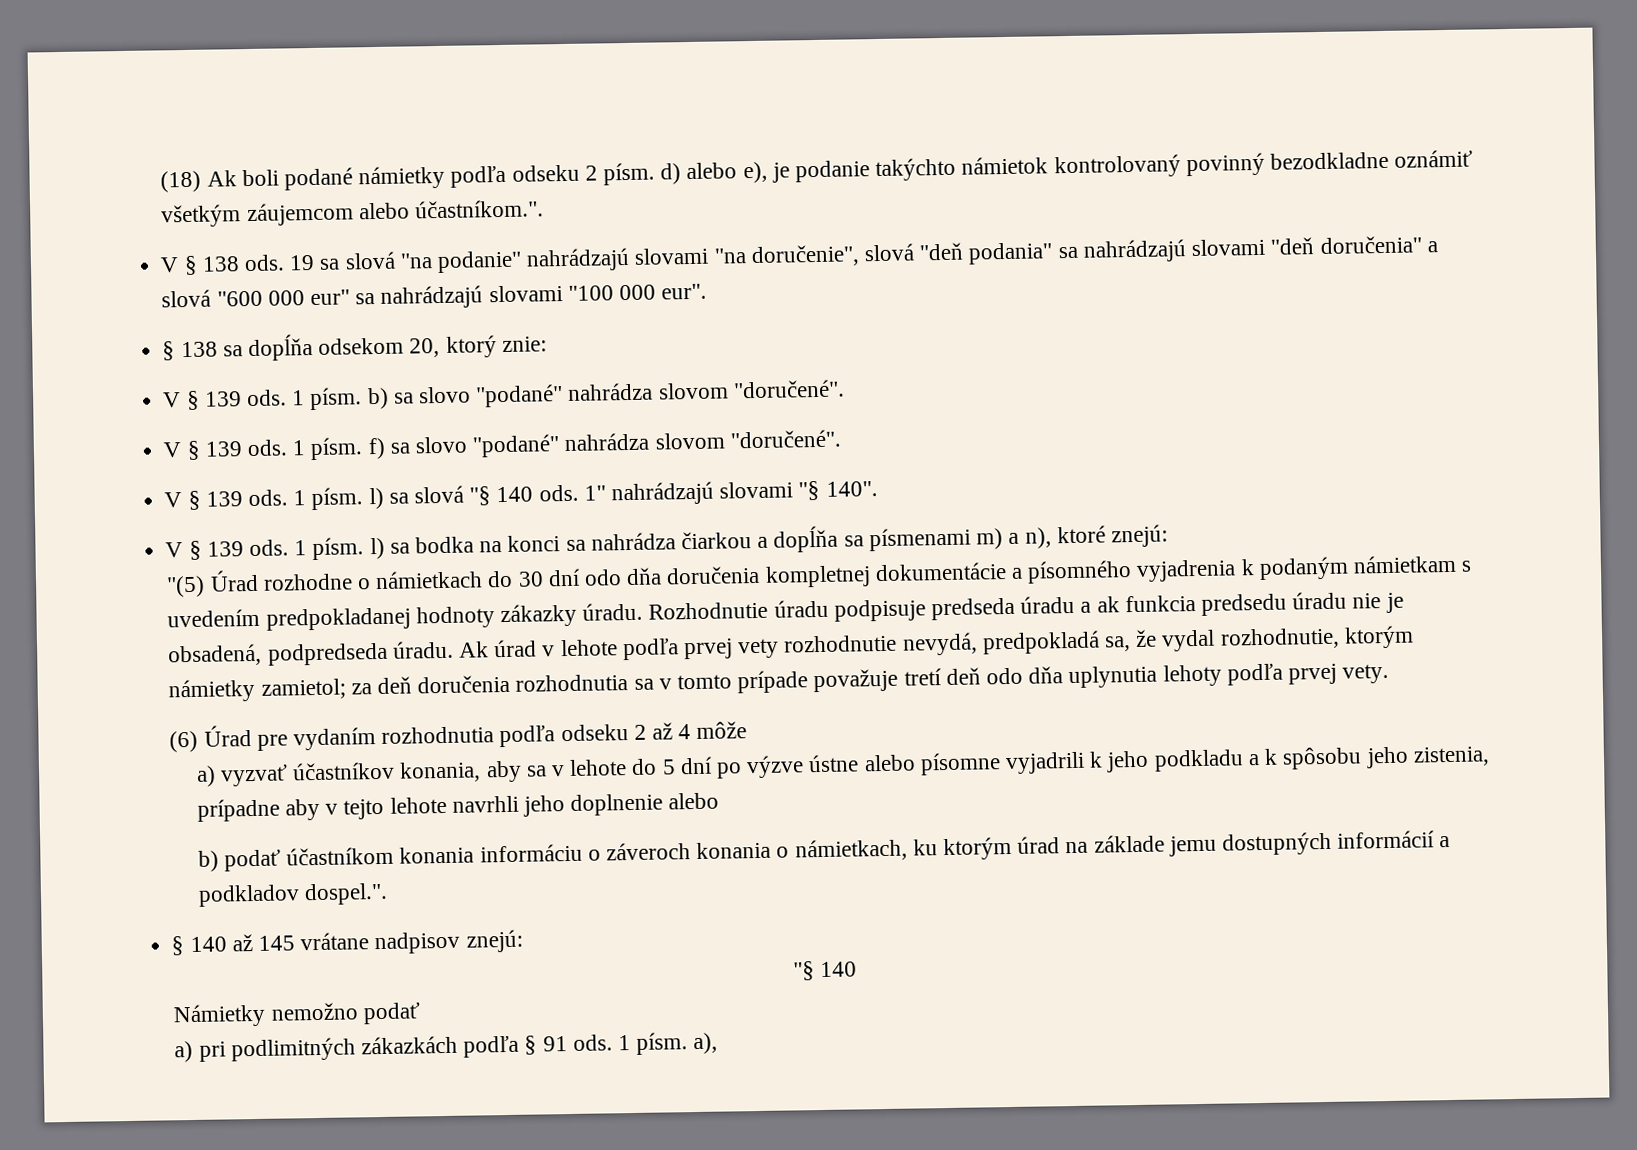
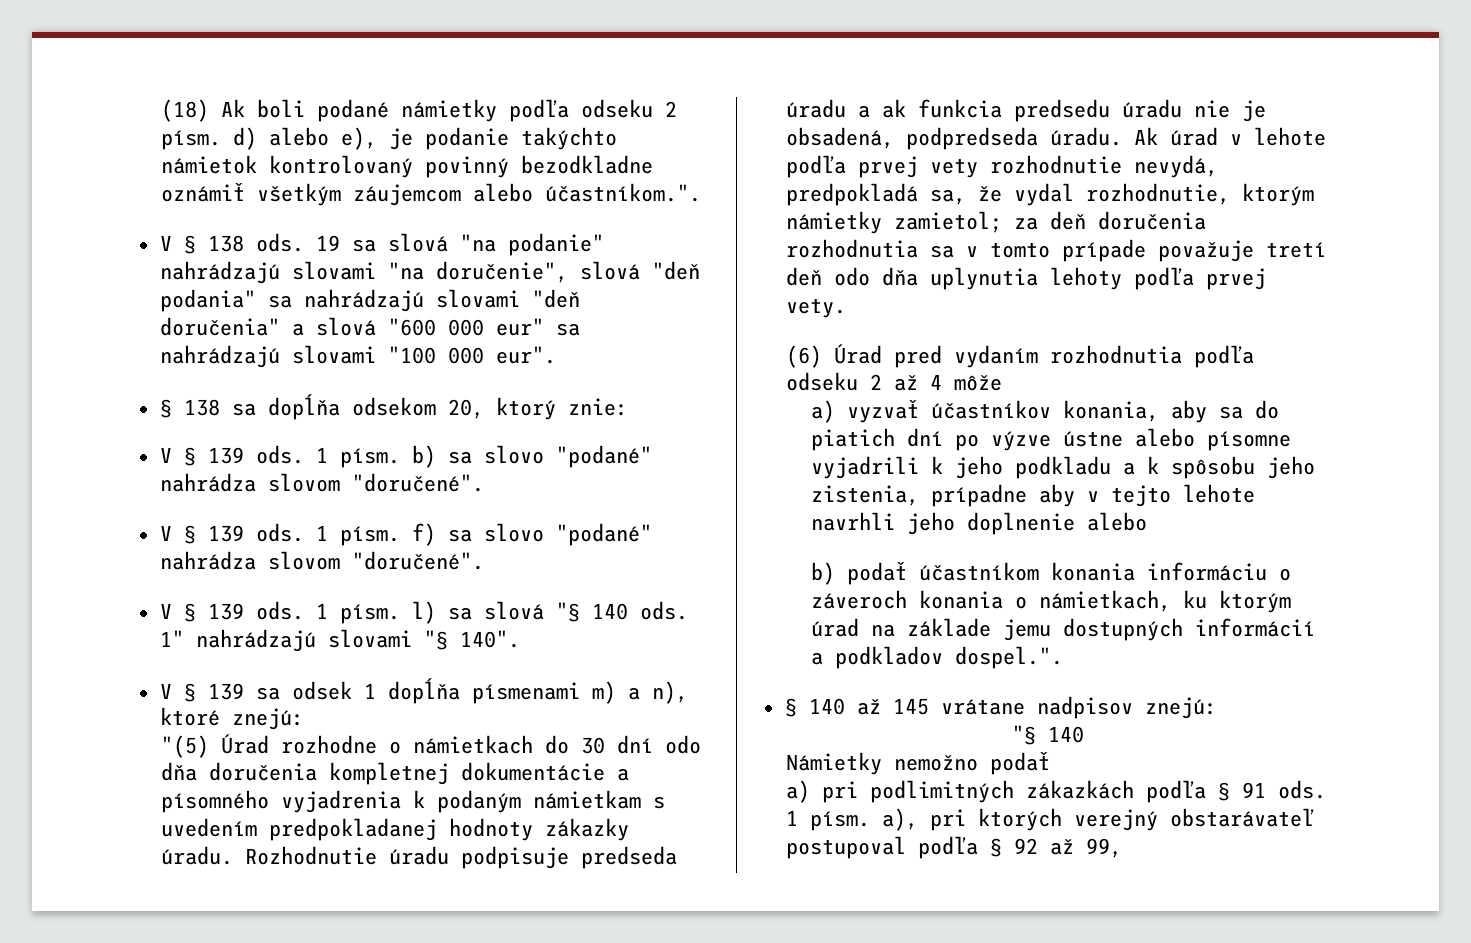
- V § 139 ods. 1 písm. l) sa bodka na konci sa nahrádza čiarkou a dopĺňa sa písmenami m) a n), ktoré znejú:
+ V § 139 sa odsek 1 dopĺňa písmenami m) a n), ktoré znejú:
- (6) Úrad pre vydaním rozhodnutia podľa odseku 2 až 4 môže
+ (6) Úrad pred vydaním rozhodnutia podľa odseku 2 až 4 môže
- a) vyzvať účastníkov konania, aby sa v lehote do 5 dní po výzve ústne alebo písomne vyjadrili k jeho podkladu a k spôsobu jeho zistenia, prípadne aby v tejto lehote navrhli jeho doplnenie alebo
+ a) vyzvať účastníkov konania, aby sa do piatich dní po výzve ústne alebo písomne vyjadrili k jeho podkladu a k spôsobu jeho zistenia, prípadne aby v tejto lehote navrhli jeho doplnenie alebo
- 1 písm. a),
+ 1 písm. a), pri ktorých verejný obstarávateľ postupoval podľa § 92 až 99,

